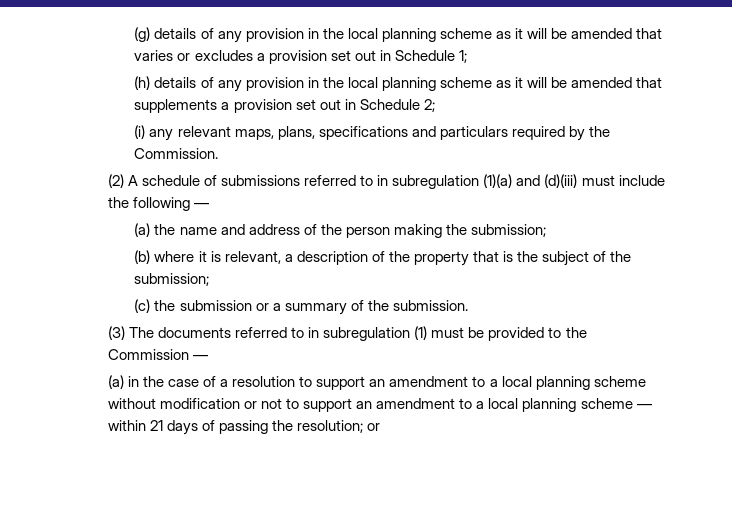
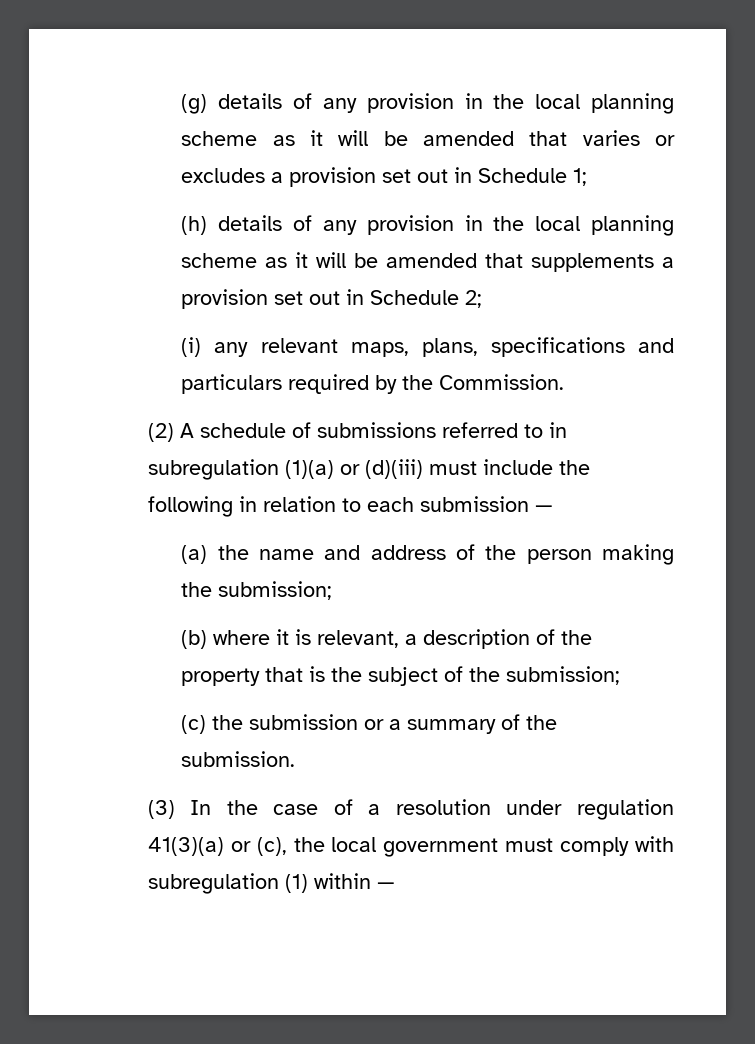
- (2) A schedule of submissions referred to in subregulation (1)(a) and (d)(iii) must include the following —
+ (2) A schedule of submissions referred to in subregulation (1)(a) or (d)(iii) must include the following in relation to each submission —
- (3) The documents referred to in subregulation (1) must be provided to the Commission —
- (a) in the case of a resolution to support an amendment to a local planning scheme without modification or not to support an amendment to a local planning scheme — within 21 days of passing the resolution; or
+ (3) In the case of a resolution under regulation 41(3)(a) or (c), the local government must comply with subregulation (1) within —

